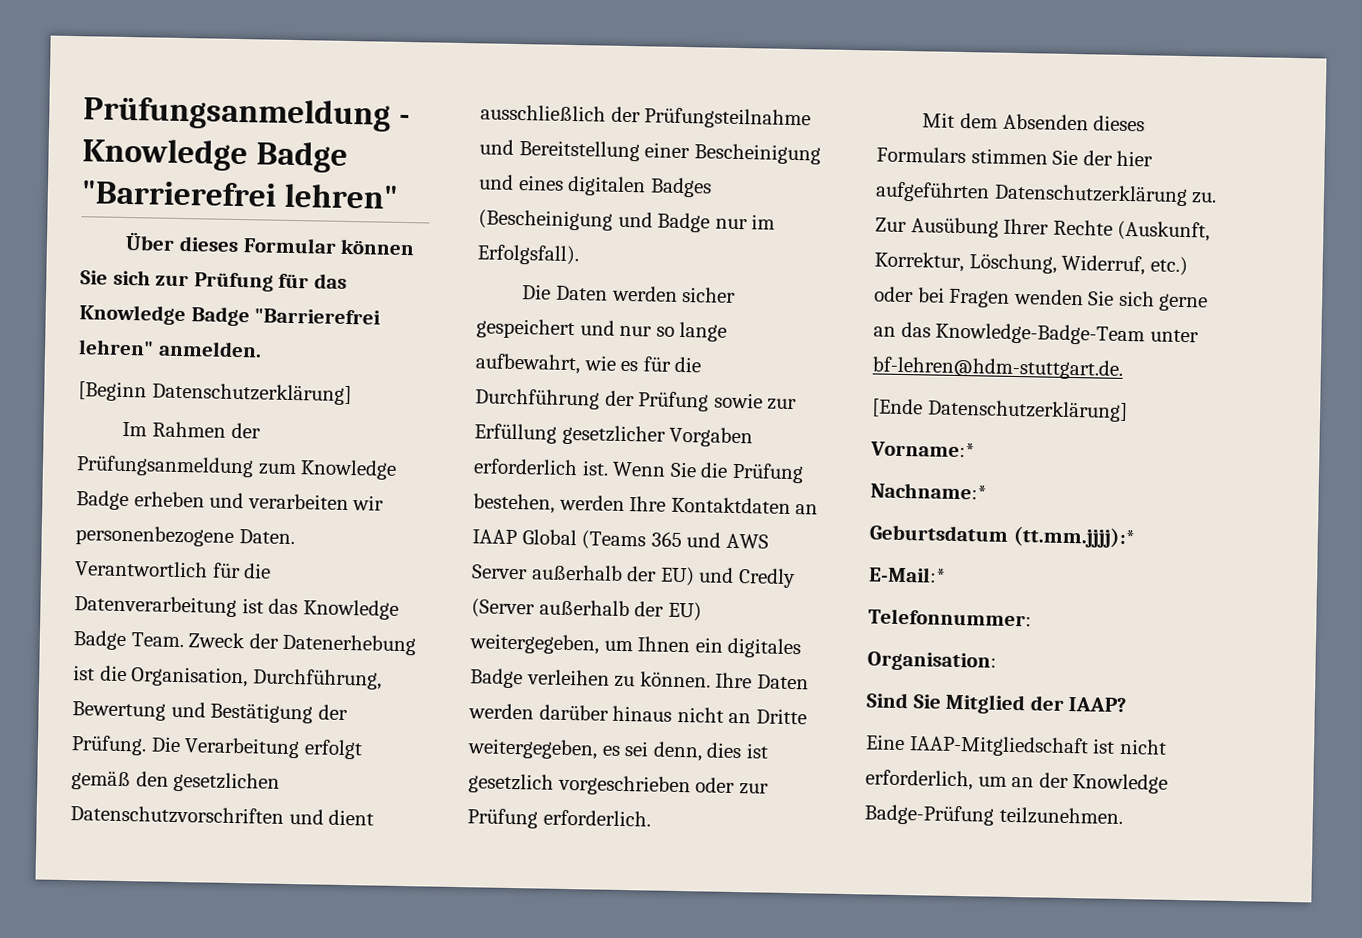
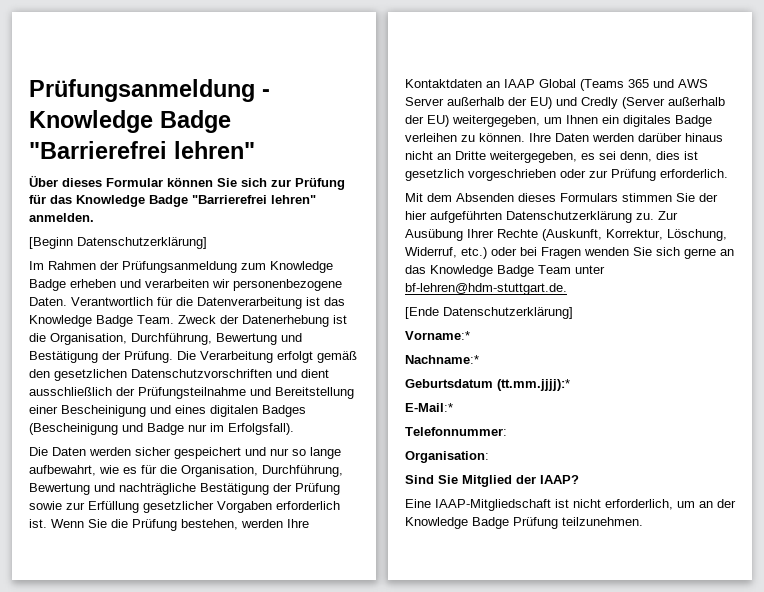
- Die Daten werden sicher gespeichert und nur so lange aufbewahrt, wie es für die Durchführung der Prüfung sowie zur Erfüllung gesetzlicher Vorgaben erforderlich ist.
+ Die Daten werden sicher gespeichert und nur so lange aufbewahrt, wie es für die Organisation, Durchführung, Bewertung und nachträgliche Bestätigung der Prüfung sowie zur Erfüllung gesetzlicher Vorgaben erforderlich ist.
- Zur Ausübung Ihrer Rechte (Auskunft, Korrektur, Löschung, Widerruf, etc.) oder bei Fragen wenden Sie sich gerne an das Knowledge-Badge-Team unter bf-lehren@hdm-stuttgart.de.
+ Zur Ausübung Ihrer Rechte (Auskunft, Korrektur, Löschung, Widerruf, etc.) oder bei Fragen wenden Sie sich gerne an das Knowledge Badge Team unter bf-lehren@hdm-stuttgart.de.
- Eine IAAP-Mitgliedschaft ist nicht erforderlich, um an der Knowledge Badge-Prüfung teilzunehmen.
+ Eine IAAP-Mitgliedschaft ist nicht erforderlich, um an der Knowledge Badge Prüfung teilzunehmen.

